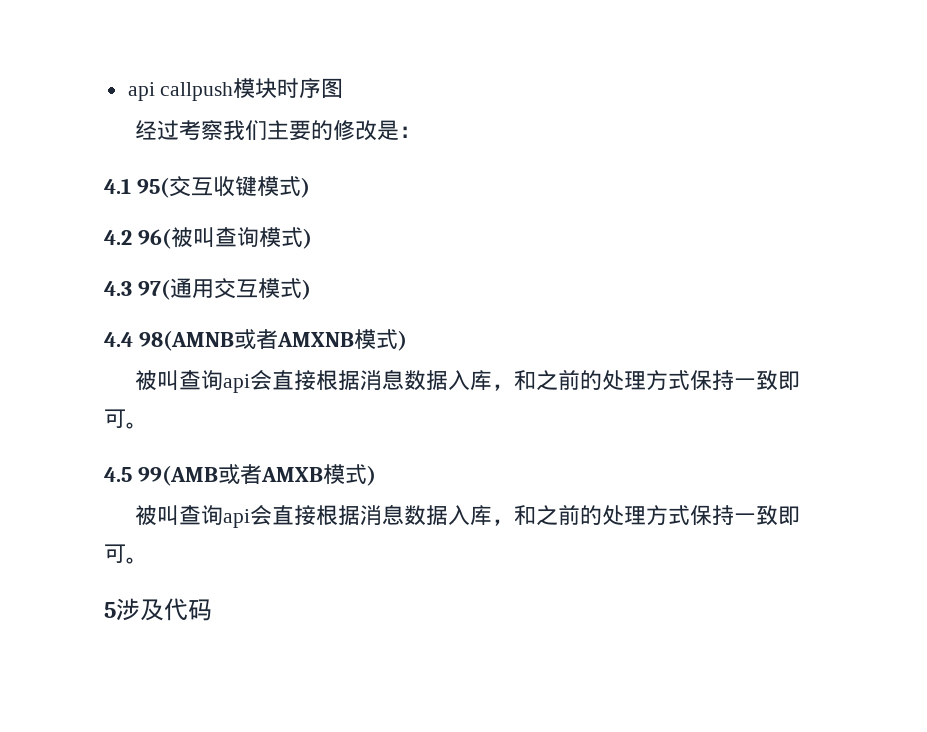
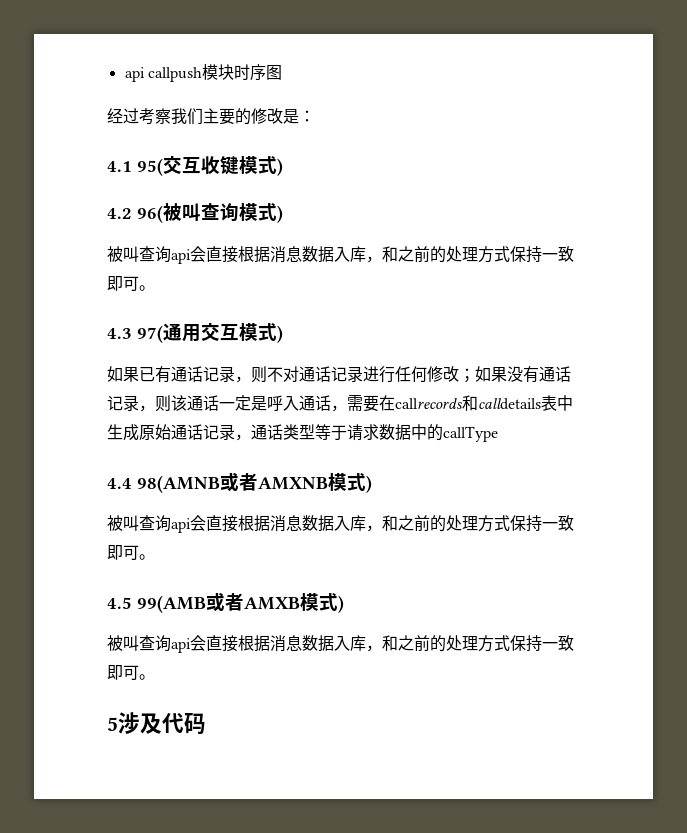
  4.2 96(被叫查询模式)
+ 被叫查询api会直接根据消息数据入库，和之前的处理方式保持一致即可。
+ 如果已有通话记录，则不对通话记录进行任何修改；如果没有通话记录，则该通话一定是呼入通话，需要在callrecords和calldetails表中生成原始通话记录，通话类型等于请求数据中的callType

